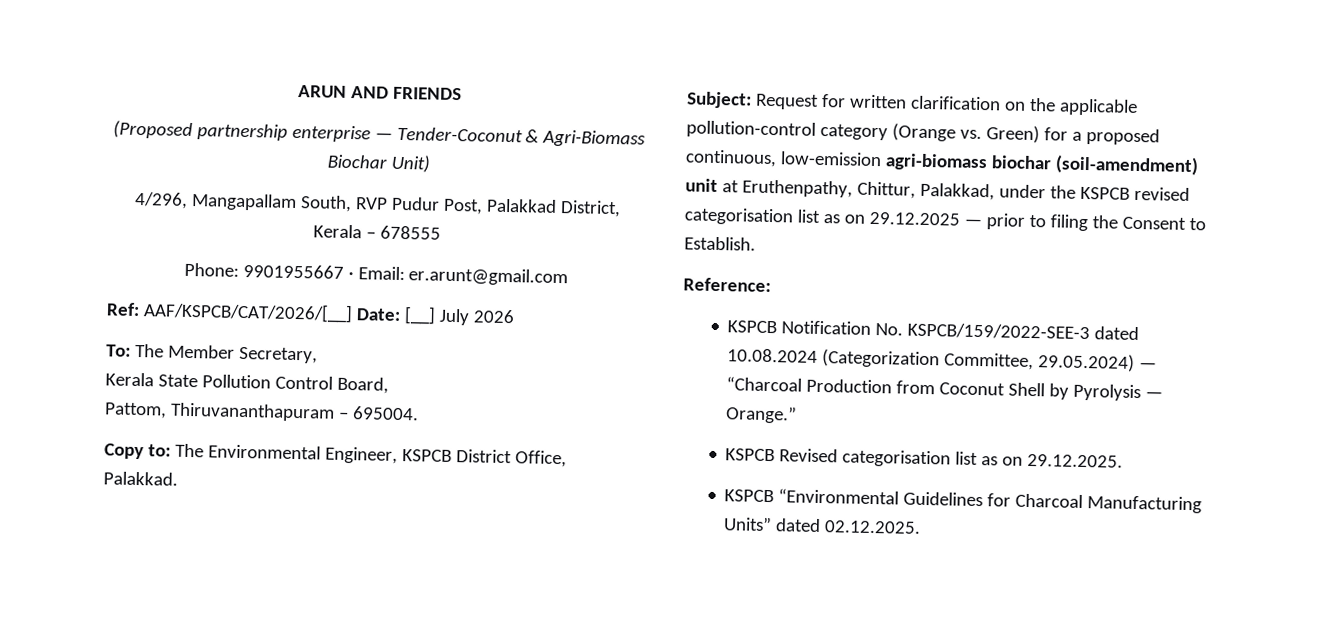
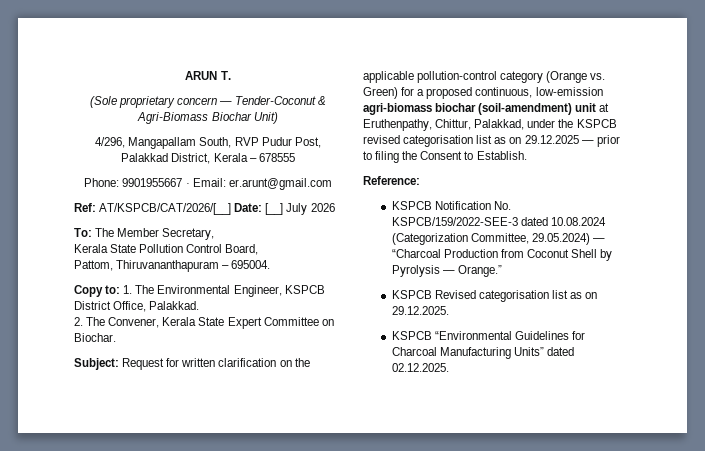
- ARUN AND FRIENDS
- (Proposed partnership enterprise — Tender-Coconut & Agri-Biomass Biochar Unit)
+ ARUN T.
+ (Sole proprietary concern — Tender-Coconut & Agri-Biomass Biochar Unit)
- Ref: AAF/KSPCB/CAT/2026/[__] Date: [__] July 2026
+ Ref: AT/KSPCB/CAT/2026/[__] Date: [__] July 2026
- Copy to: The Environmental Engineer, KSPCB District Office, Palakkad.
+ Copy to: 1. The Environmental Engineer, KSPCB District Office, Palakkad.
+ 2. The Convener, Kerala State Expert Committee on Biochar.

